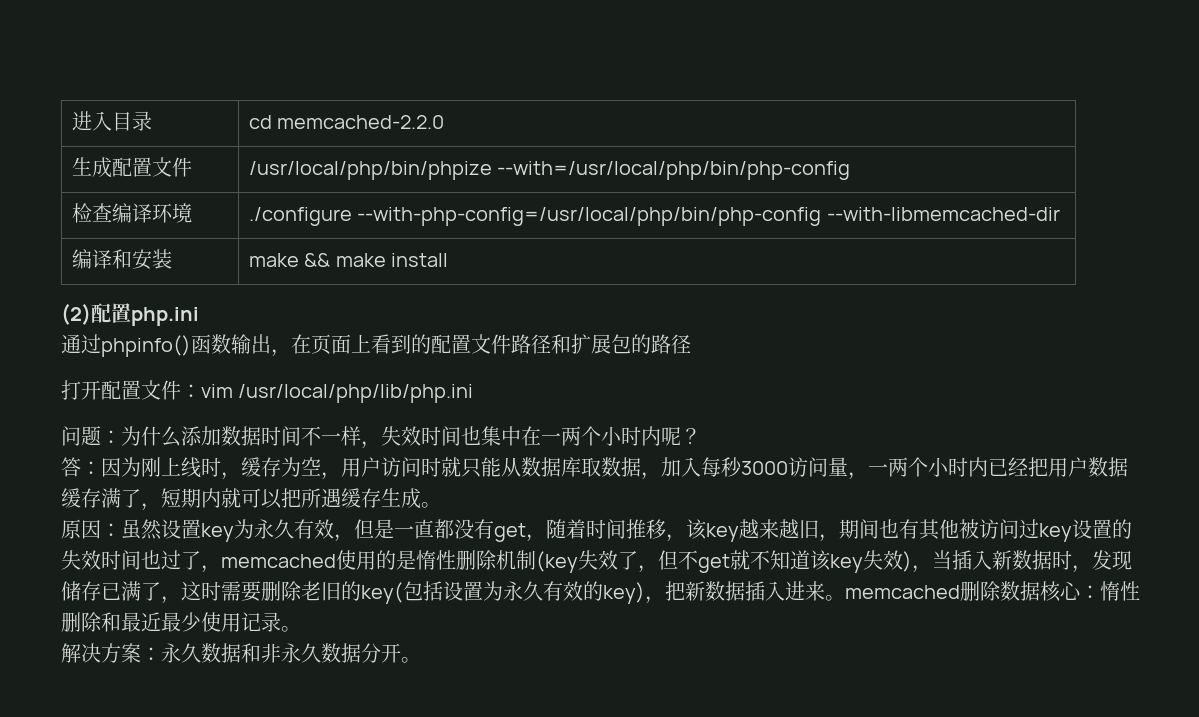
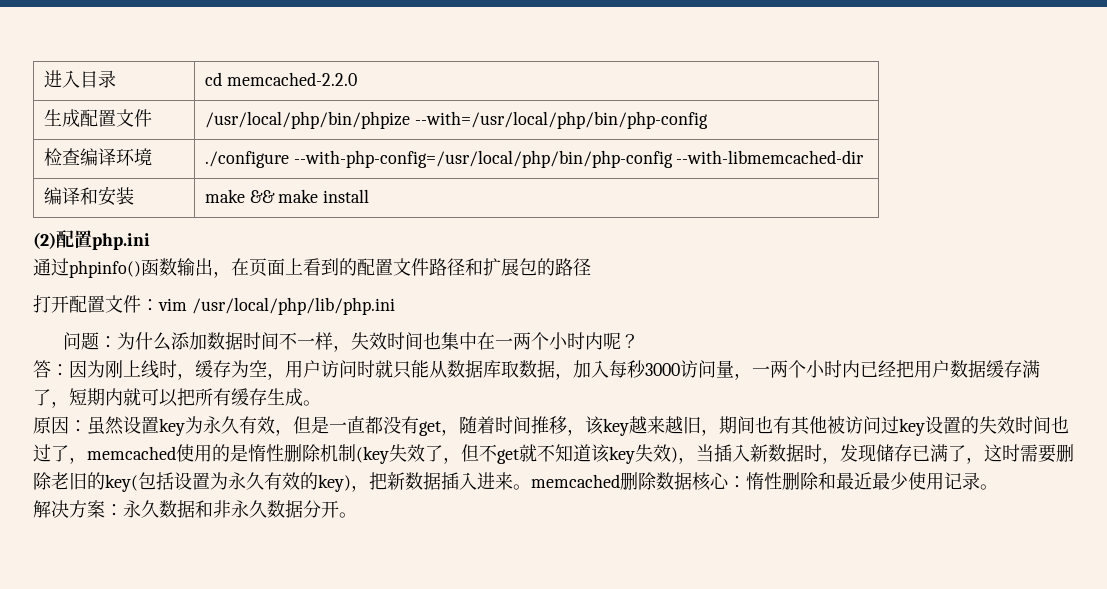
- 答：因为刚上线时，缓存为空，用户访问时就只能从数据库取数据，加入每秒3000访问量，一两个小时内已经把用户数据缓存满了，短期内就可以把所遇缓存生成。
+ 答：因为刚上线时，缓存为空，用户访问时就只能从数据库取数据，加入每秒3000访问量，一两个小时内已经把用户数据缓存满了，短期内就可以把所有缓存生成。

